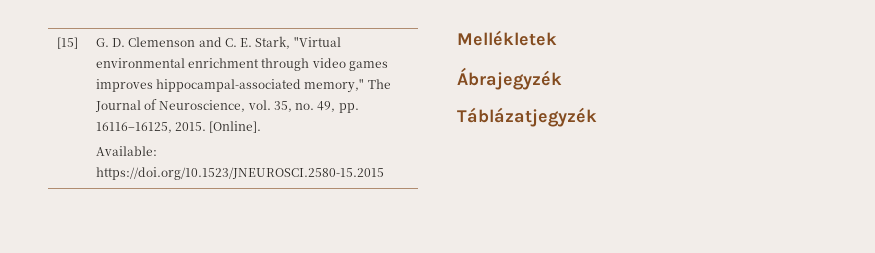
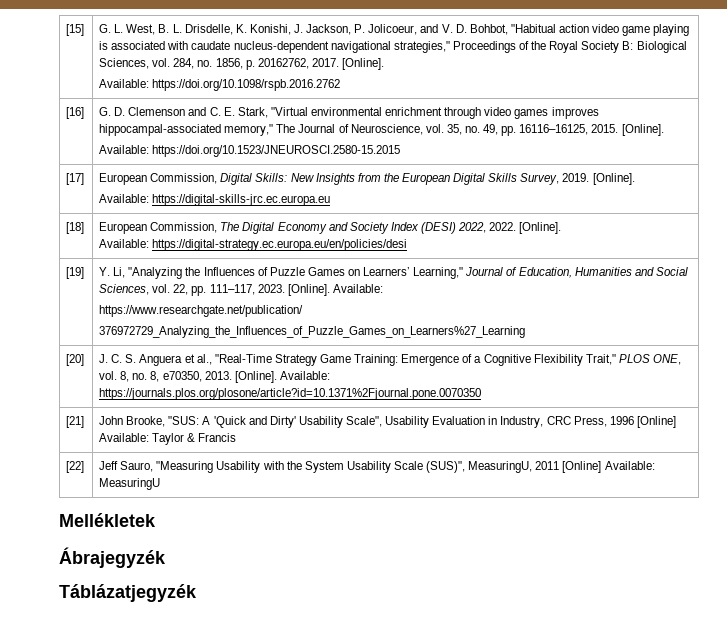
- G. D. Clemenson and C. E. Stark, "Virtual environmental enrichment through video games improves hippocampal-associated memory," The Journal of Neuroscience, vol. 35, no. 49, pp. 16116–16125, 2015. [Online].
+ G. L. West, B. L. Drisdelle, K. Konishi, J. Jackson, P. Jolicoeur, and V. D. Bohbot, "Habitual action video game playing is associated with caudate nucleus-dependent navigational strategies," Proceedings of the Royal Society B: Biological Sciences, vol. 284, no. 1856, p. 20162762, 2017. [Online].
+ Available: https://doi.org/10.1098/rspb.2016.2762
+ [16] | G. D. Clemenson and C. E. Stark, "Virtual environmental enrichment through video games improves hippocampal-associated memory," The Journal of Neuroscience, vol. 35, no. 49, pp. 16116–16125, 2015. [Online].
+ [17] | European Commission, Digital Skills: New Insights from the European Digital Skills Survey, 2019. [Online].
+ Available: https://digital-skills-jrc.ec.europa.eu
+ [18] | European Commission, The Digital Economy and Society Index (DESI) 2022, 2022. [Online].
+ Available: https://digital-strategy.ec.europa.eu/en/policies/desi
+ [19] | Y. Li, "Analyzing the Influences of Puzzle Games on Learners’ Learning," Journal of Education, Humanities and Social Sciences, vol. 22, pp. 111–117, 2023. [Online]. Available:
+ https://www.researchgate.net/publication/
+ 376972729_Analyzing_the_Influences_of_Puzzle_Games_on_Learners%27_Learning
+ [20] | J. C. S. Anguera et al., "Real-Time Strategy Game Training: Emergence of a Cognitive Flexibility Trait," PLOS ONE, vol. 8, no. 8, e70350, 2013. [Online]. Available: https://journals.plos.org/plosone/article?id=10.1371%2Fjournal.pone.0070350
+ [21] | John Brooke, "SUS: A 'Quick and Dirty' Usability Scale", Usability Evaluation in Industry, CRC Press, 1996 [Online] Available: Taylor & Francis
+ [22] | Jeff Sauro, "Measuring Usability with the System Usability Scale (SUS)", MeasuringU, 2011 [Online] Available: MeasuringU

